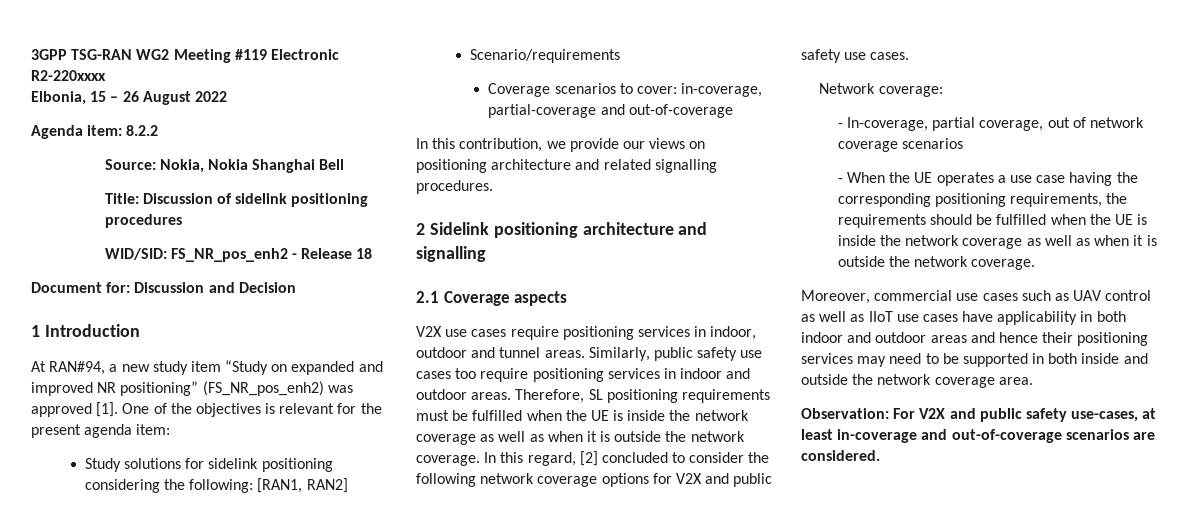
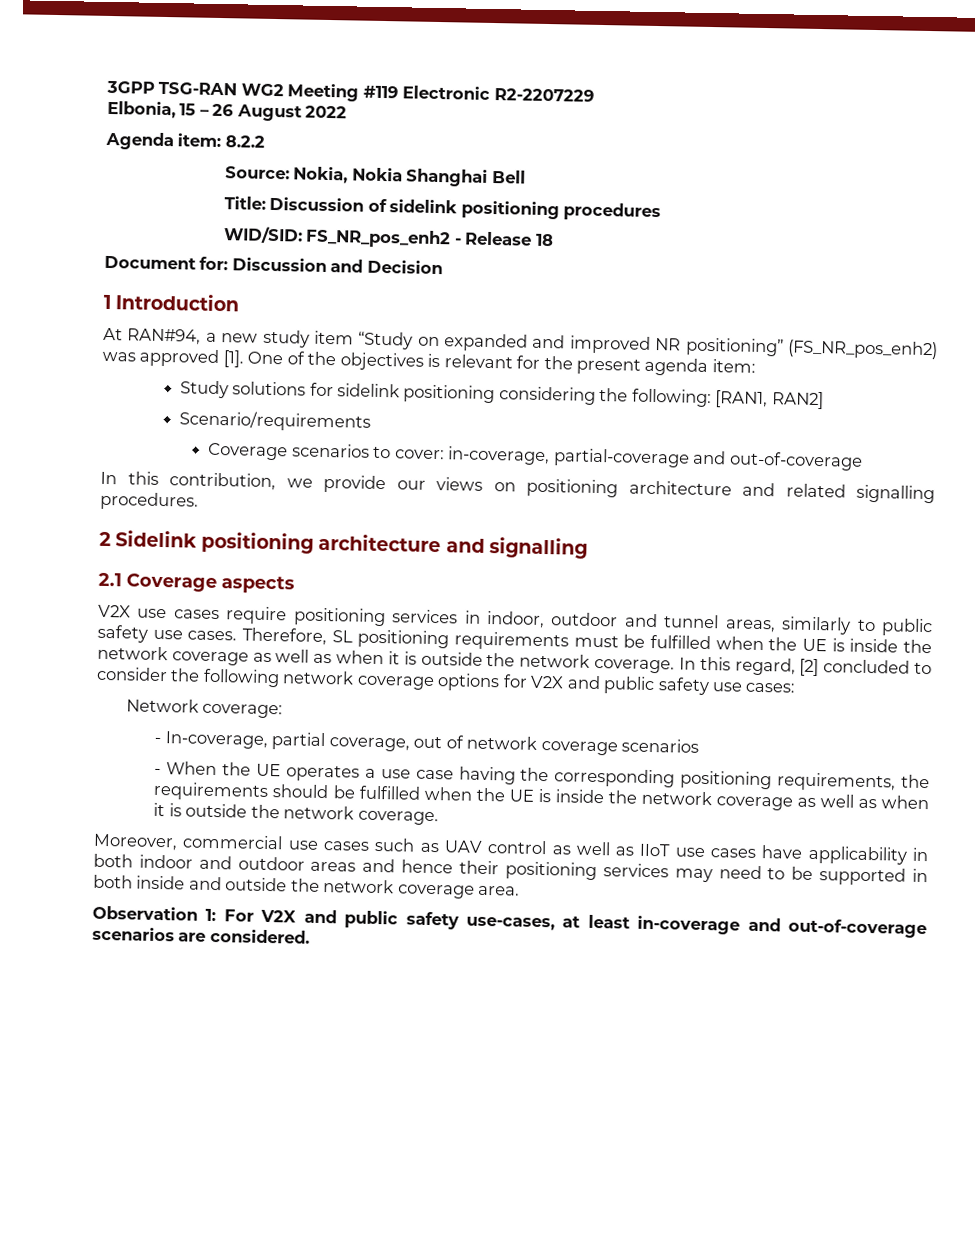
- 3GPP TSG-RAN WG2 Meeting #119 Electronic R2-220xxxx
+ 3GPP TSG-RAN WG2 Meeting #119 Electronic R2-2207229
- V2X use cases require positioning services in indoor, outdoor and tunnel areas. Similarly, public safety use cases too require positioning services in indoor and outdoor areas.
+ V2X use cases require positioning services in indoor, outdoor and tunnel areas, similarly to public safety use cases.
- In this regard, [2] concluded to consider the following network coverage options for V2X and public safety use cases.
+ In this regard, [2] concluded to consider the following network coverage options for V2X and public safety use cases:
- Observation: For V2X and public safety use-cases, at least in-coverage and out-of-coverage scenarios are considered.
+ Observation 1: For V2X and public safety use-cases, at least in-coverage and out-of-coverage scenarios are considered.

